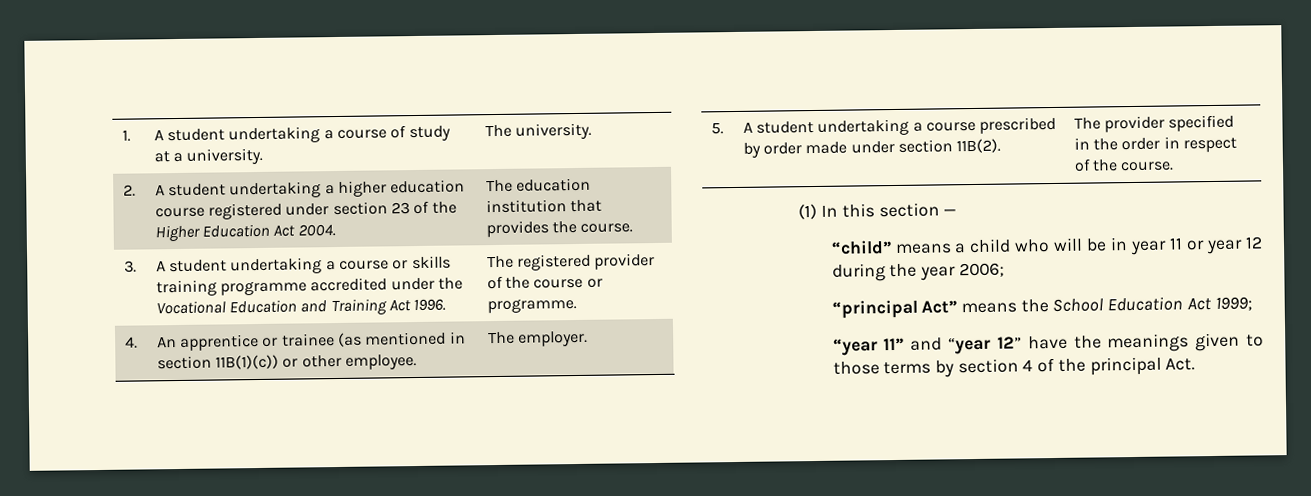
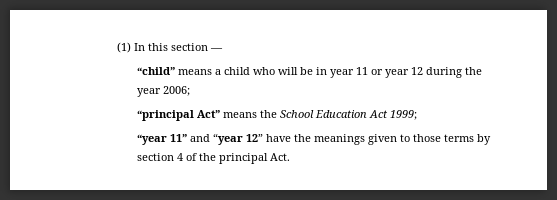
- 1. | A student undertaking a course of study at a university. | The university.
- 2. | A student undertaking a higher education course registered under section 23 of the Higher Education Act 2004. | The education institution that provides the course.
- 3. | A student undertaking a course or skills training programme accredited under the Vocational Education and Training Act 1996. | The registered provider of the course or programme.
- 4. | An apprentice or trainee (as mentioned in section 11B(1)(c)) or other employee. | The employer.
- 5. | A student undertaking a course prescribed by order made under section 11B(2). | The provider specified in the order in respect of the course.

